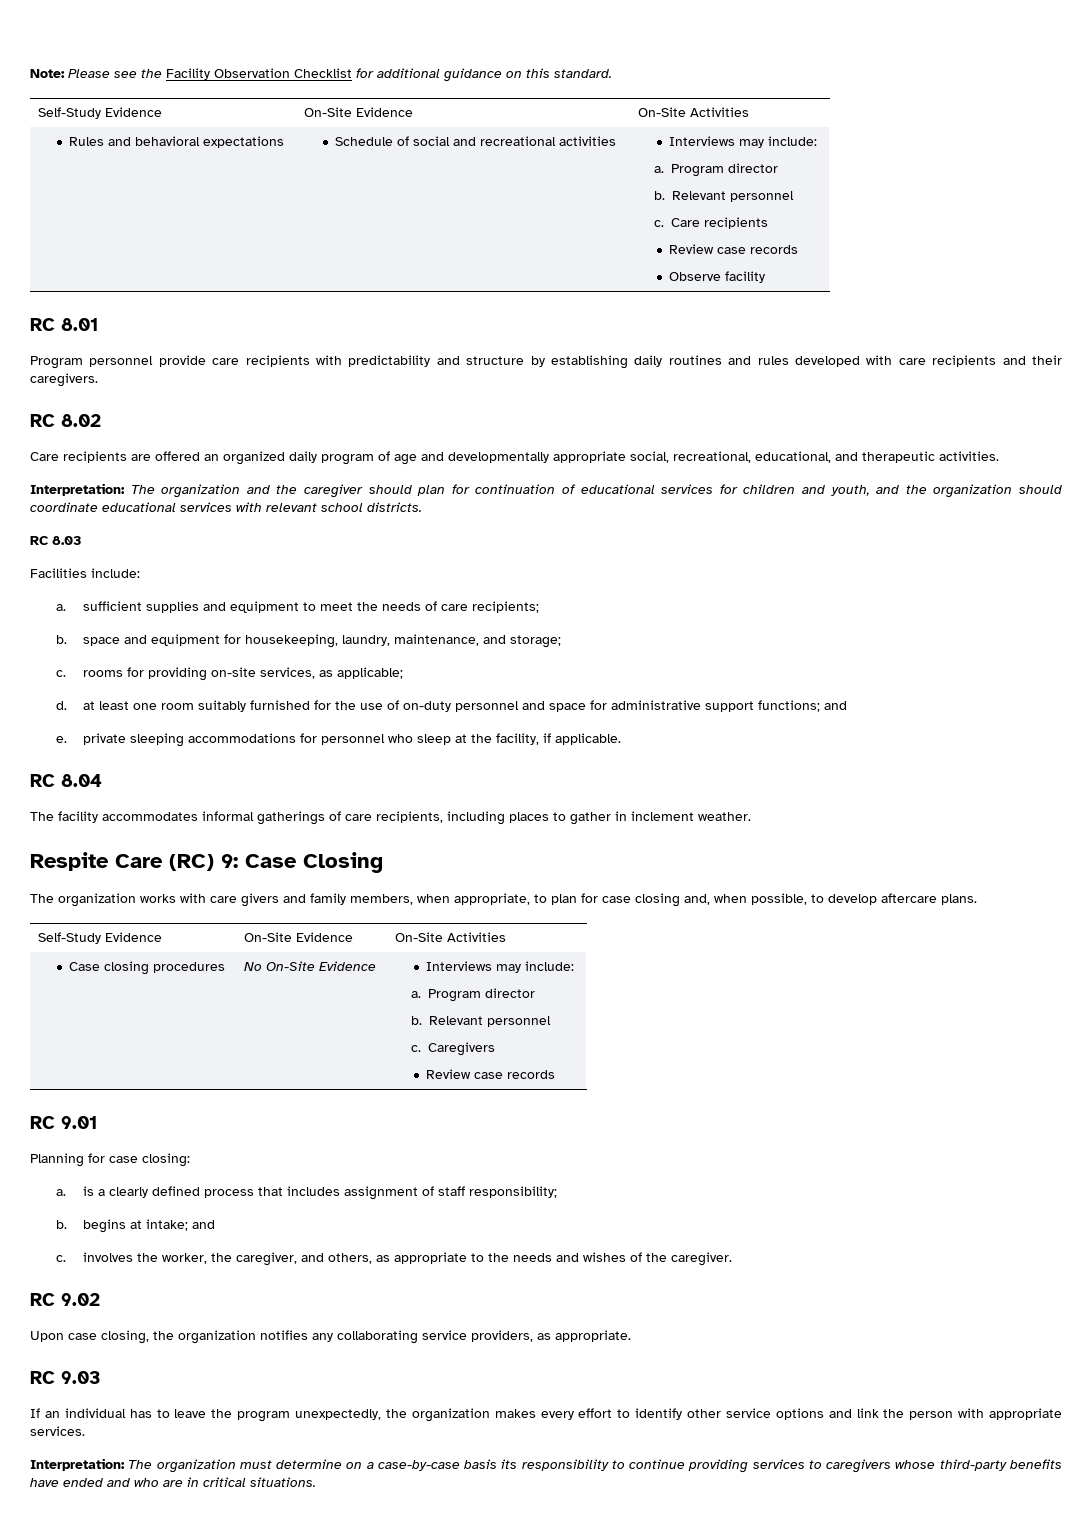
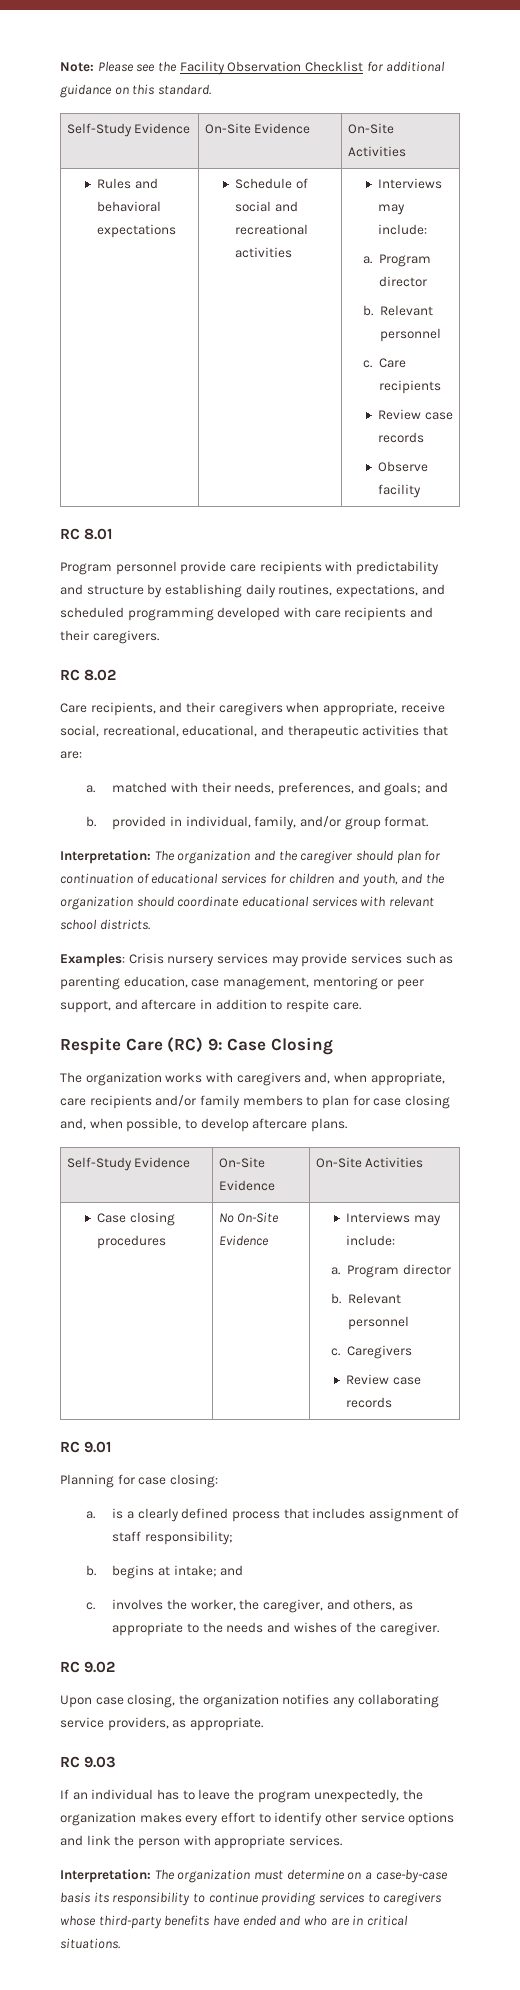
- Program personnel provide care recipients with predictability and structure by establishing daily routines and rules developed with care recipients and their caregivers.
+ Program personnel provide care recipients with predictability and structure by establishing daily routines, expectations, and scheduled programming developed with care recipients and their caregivers.
- Care recipients are offered an organized daily program of age and developmentally appropriate social, recreational, educational, and therapeutic activities.
+ Care recipients, and their caregivers when appropriate, receive social, recreational, educational, and therapeutic activities that are:
+ a. matched with their needs, preferences, and goals; and
+ b. provided in individual, family, and/or group format.
- RC 8.03
- Facilities include:
- a. sufficient supplies and equipment to meet the needs of care recipients;
- b. space and equipment for housekeeping, laundry, maintenance, and storage;
- c. rooms for providing on-site services, as applicable;
- d. at least one room suitably furnished for the use of on-duty personnel and space for administrative support functions; and
- e. private sleeping accommodations for personnel who sleep at the facility, if applicable.
- RC 8.04
- The facility accommodates informal gatherings of care recipients, including places to gather in inclement weather.
+ Examples: Crisis nursery services may provide services such as parenting education, case management, mentoring or peer support, and aftercare in addition to respite care.
- The organization works with care givers and family members, when appropriate, to plan for case closing and, when possible, to develop aftercare plans.
+ The organization works with caregivers and, when appropriate, care recipients and/or family members to plan for case closing and, when possible, to develop aftercare plans.

